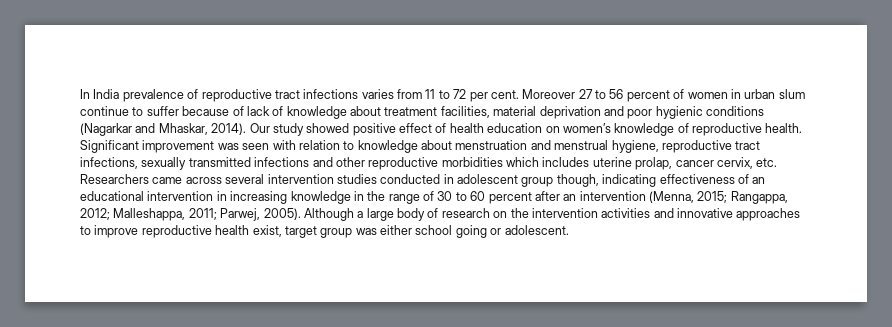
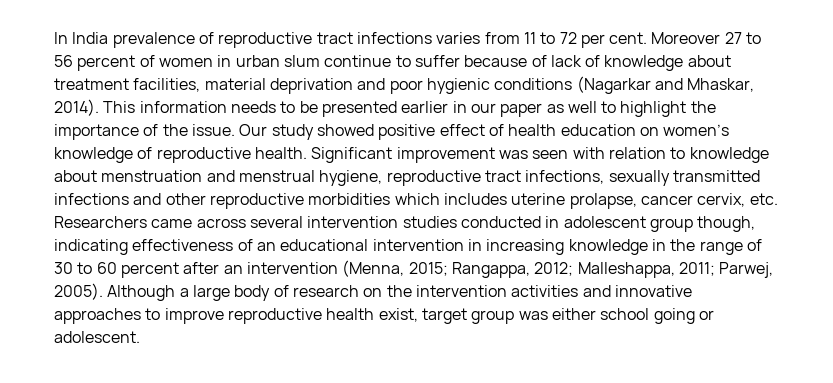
+ This information needs to be presented earlier in our paper as well to highlight the importance of the issue.
- Significant improvement was seen with relation to knowledge about menstruation and menstrual hygiene, reproductive tract infections, sexually transmitted infections and other reproductive morbidities which includes uterine prolap, cancer cervix, etc. Researchers came across several intervention studies conducted in adolescent group though, indicating effectiveness of an educational intervention in increasing knowledge in the range of 30 to 60 percent after an intervention (Menna, 2015;
+ Significant improvement was seen with relation to knowledge about menstruation and menstrual hygiene, reproductive tract infections, sexually transmitted infections and other reproductive morbidities which includes uterine prolapse, cancer cervix, etc. Researchers came across several intervention studies conducted in adolescent group though, indicating effectiveness of an educational intervention in increasing knowledge in the range of 30 to 60 percent after an intervention (Menna, 2015;

